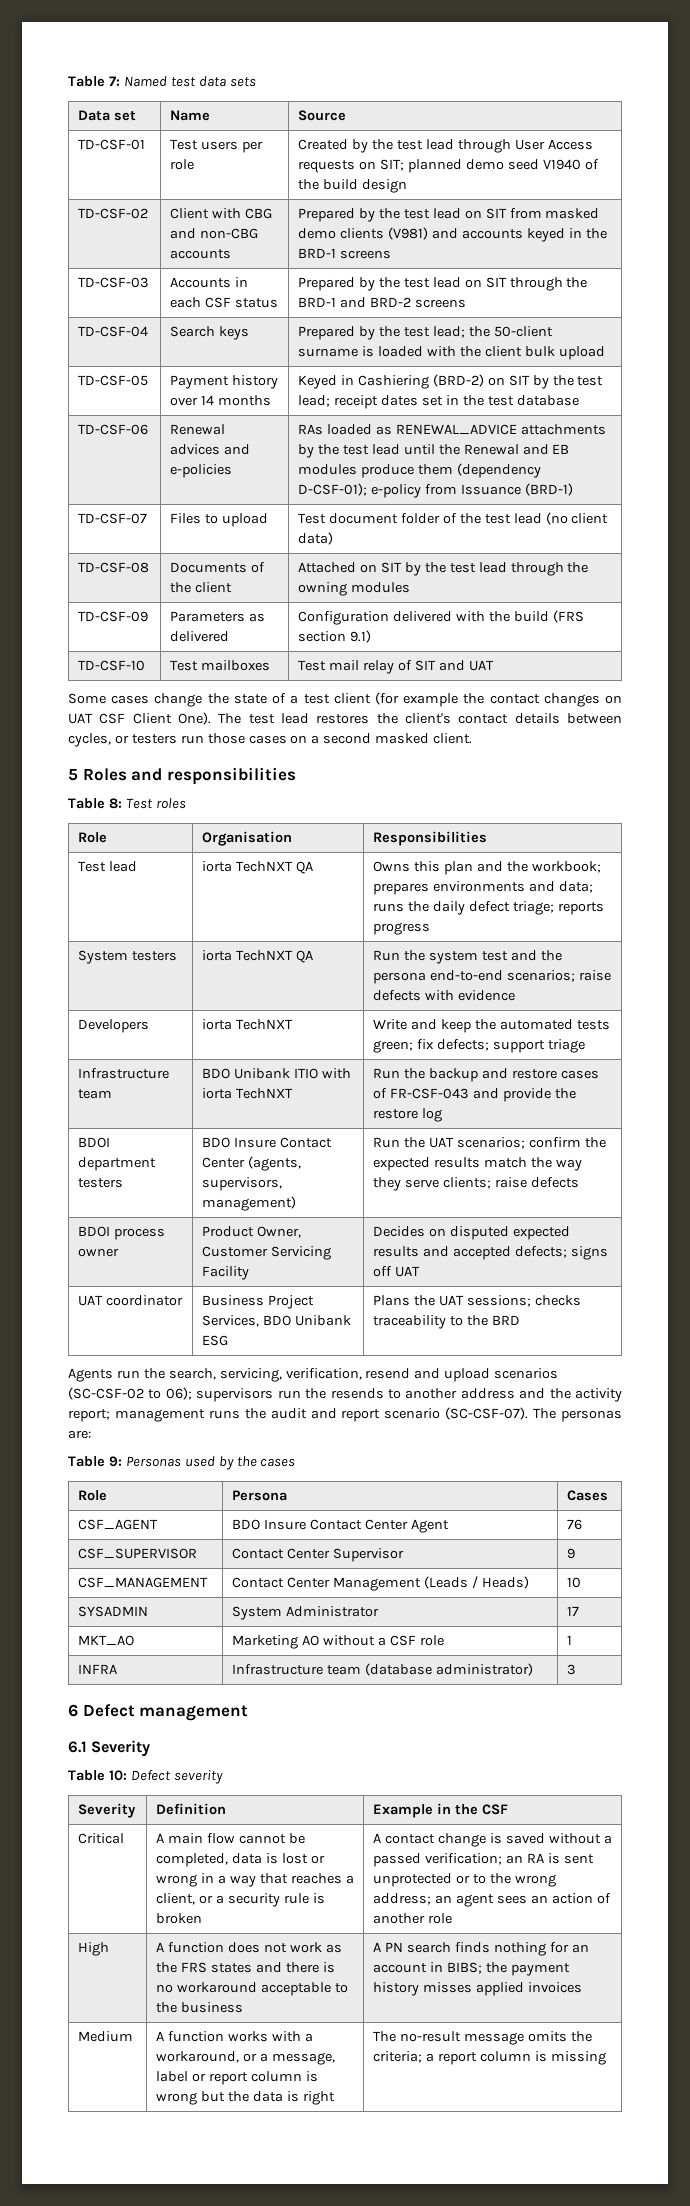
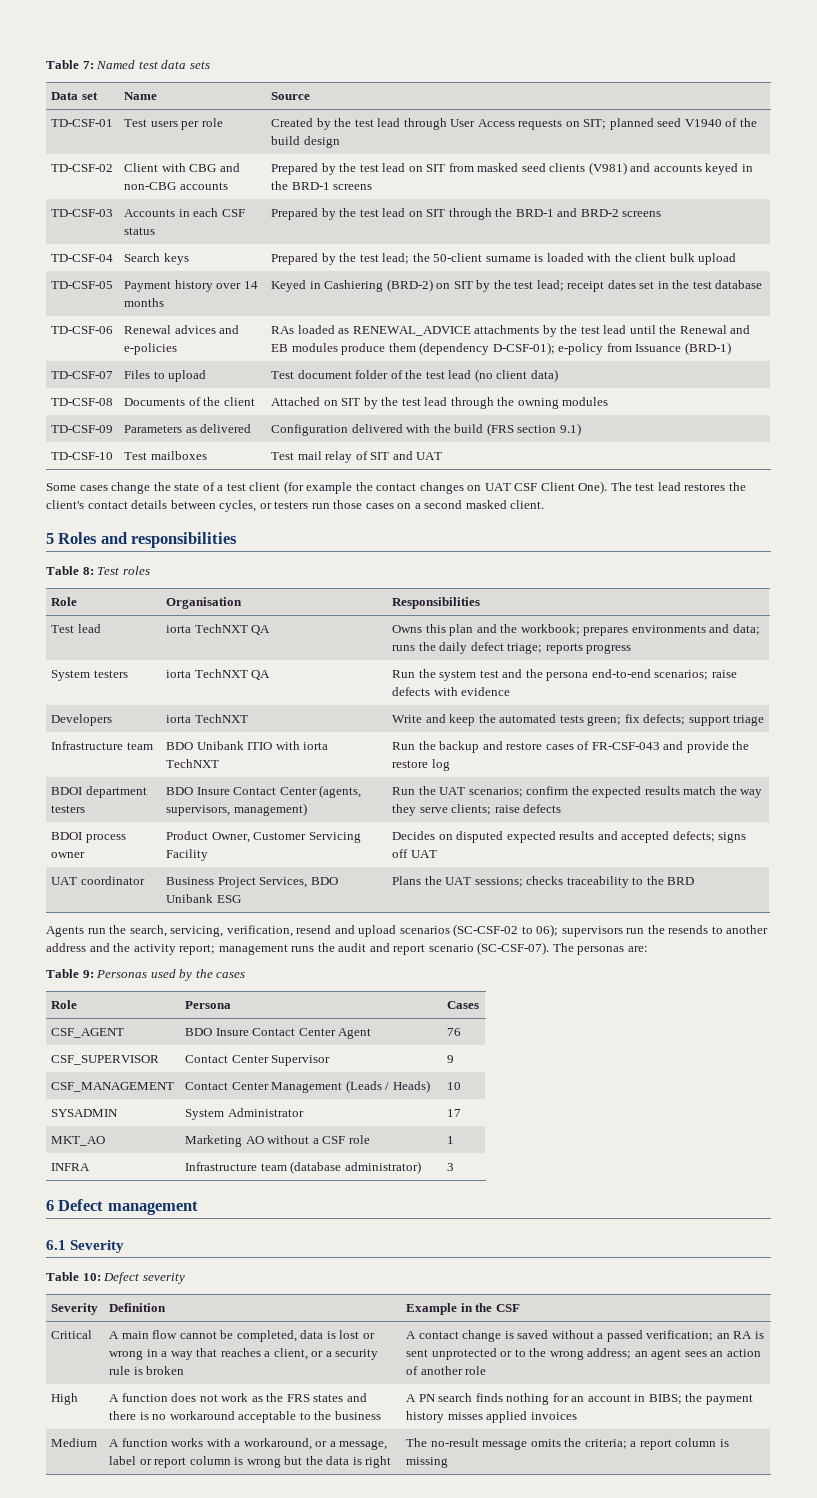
- TD-CSF-01 | Test users per role | Created by the test lead through User Access requests on SIT; planned demo seed V1940 of the build design
+ TD-CSF-01 | Test users per role | Created by the test lead through User Access requests on SIT; planned seed V1940 of the build design
- TD-CSF-02 | Client with CBG and non-CBG accounts | Prepared by the test lead on SIT from masked demo clients (V981) and accounts keyed in the BRD-1 screens
+ TD-CSF-02 | Client with CBG and non-CBG accounts | Prepared by the test lead on SIT from masked seed clients (V981) and accounts keyed in the BRD-1 screens

